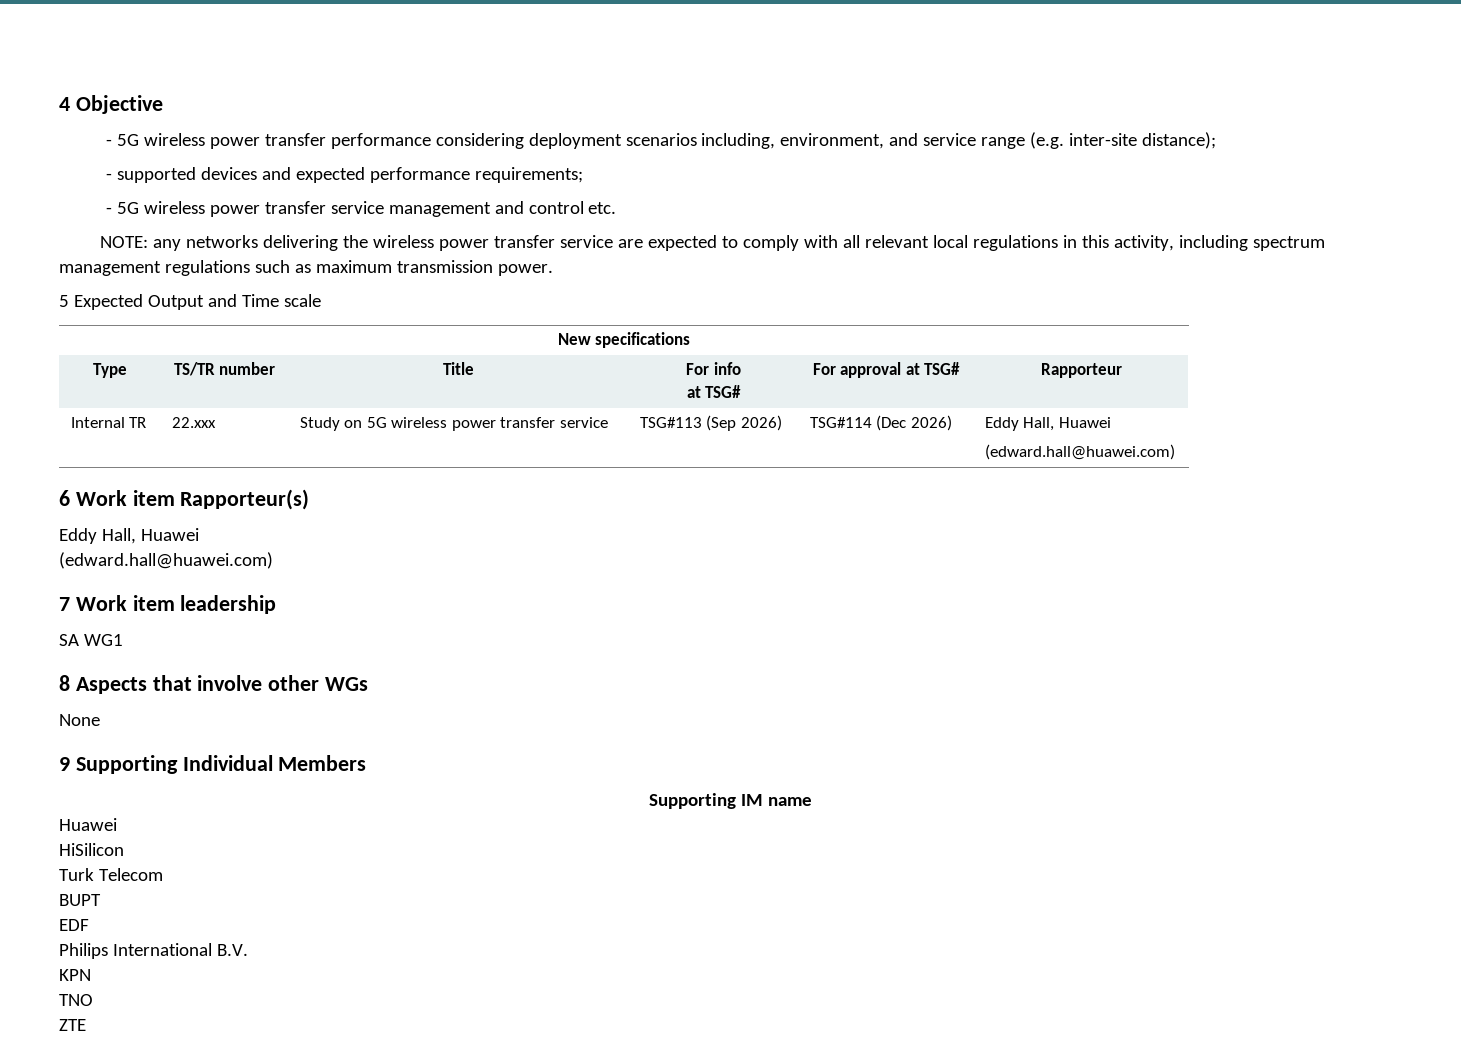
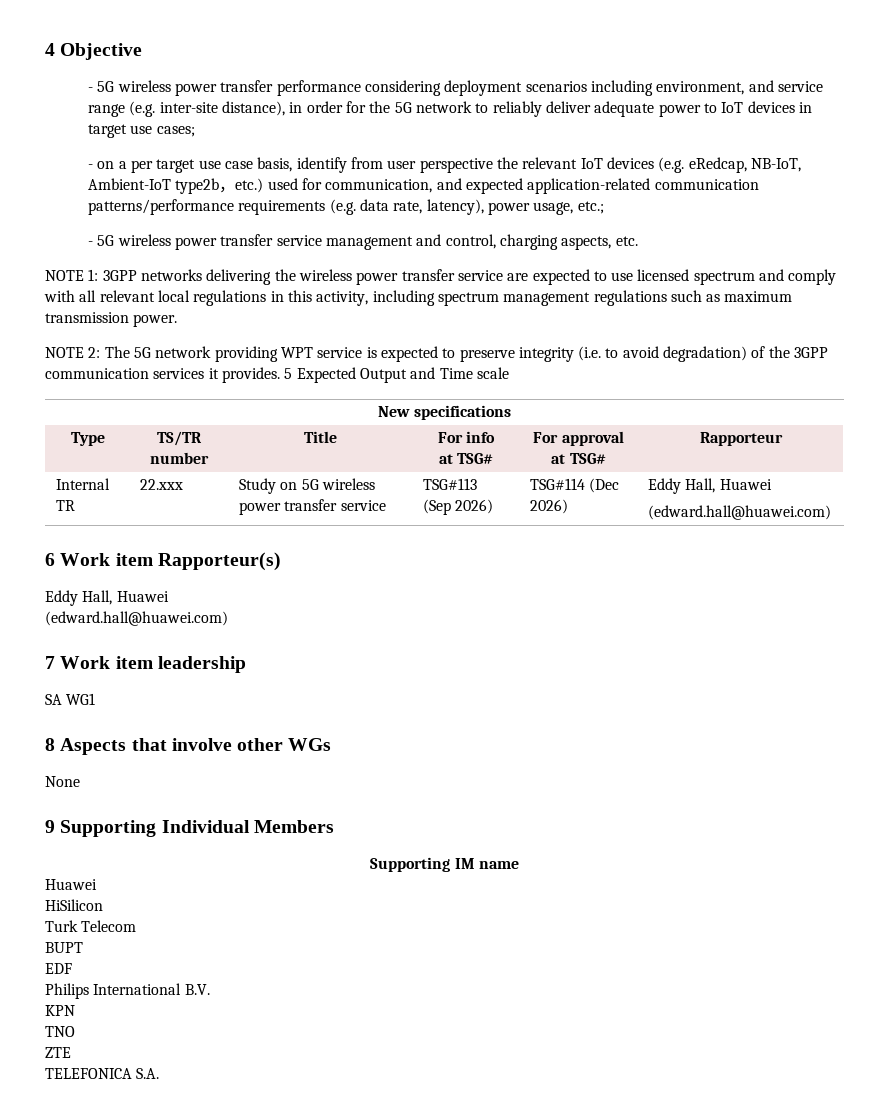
- - 5G wireless power transfer performance considering deployment scenarios including, environment, and service range (e.g. inter-site distance);
- - supported devices and expected performance requirements;
+ - 5G wireless power transfer performance considering deployment scenarios including environment, and service range (e.g. inter-site distance), in order for the 5G network to reliably deliver adequate power to IoT devices in target use cases;
+ - on a per target use case basis, identify from user perspective the relevant IoT devices (e.g. eRedcap, NB-IoT, Ambient-IoT type2b，etc.) used for communication, and expected application-related communication patterns/performance requirements (e.g. data rate, latency), power usage, etc.;
- - 5G wireless power transfer service management and control etc.
- NOTE: any networks delivering the wireless power transfer service are expected to comply with all relevant local regulations in this activity, including spectrum management regulations such as maximum transmission power.
+ - 5G wireless power transfer service management and control, charging aspects, etc.
+ NOTE 1: 3GPP networks delivering the wireless power transfer service are expected to use licensed spectrum and comply with all relevant local regulations in this activity, including spectrum management regulations such as maximum transmission power.
+ NOTE 2: The 5G network providing WPT service is expected to preserve integrity (i.e. to avoid degradation) of the 3GPP communication services it provides.
+ TELEFONICA S.A.

